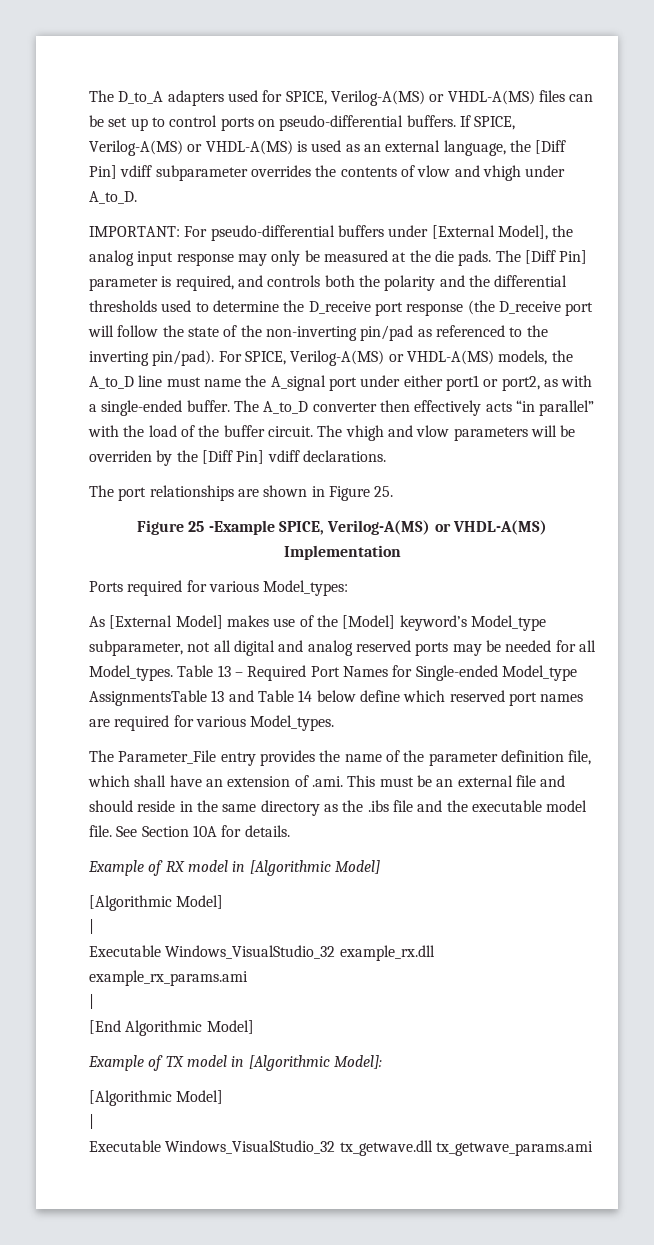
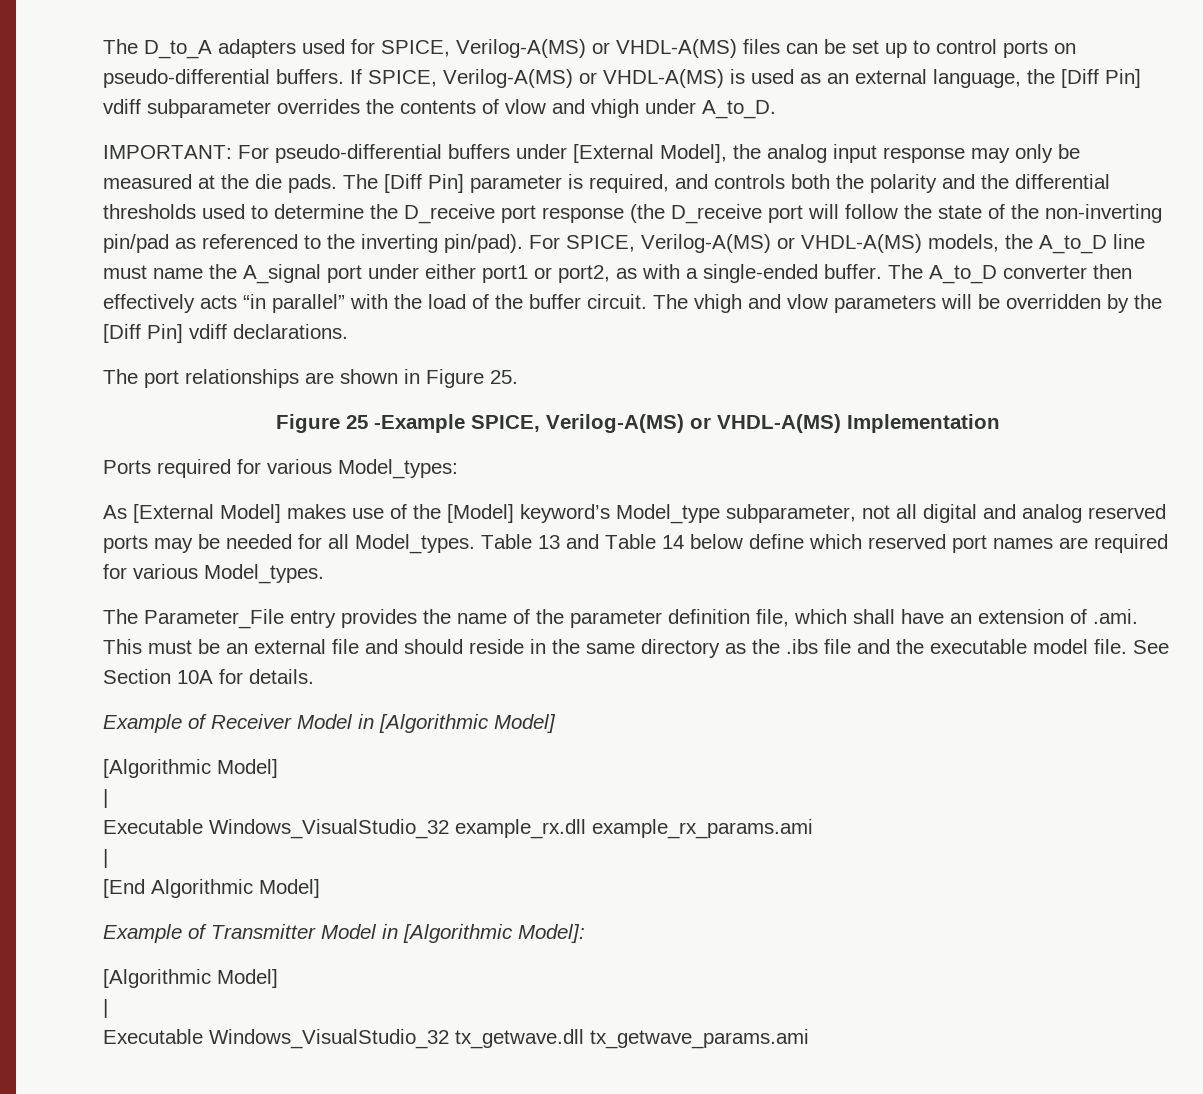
- The vhigh and vlow parameters will be overriden by the [Diff Pin] vdiff declarations.
+ The vhigh and vlow parameters will be overridden by the [Diff Pin] vdiff declarations.
- Table 13 – Required Port Names for Single-ended Model_type AssignmentsTable 13 and Table 14 below define which reserved port names are required for various Model_types.
+ Table 13 and Table 14 below define which reserved port names are required for various Model_types.
- Example of RX model in [Algorithmic Model]
+ Example of Receiver Model in [Algorithmic Model]
- Example of TX model in [Algorithmic Model]:
+ Example of Transmitter Model in [Algorithmic Model]:

